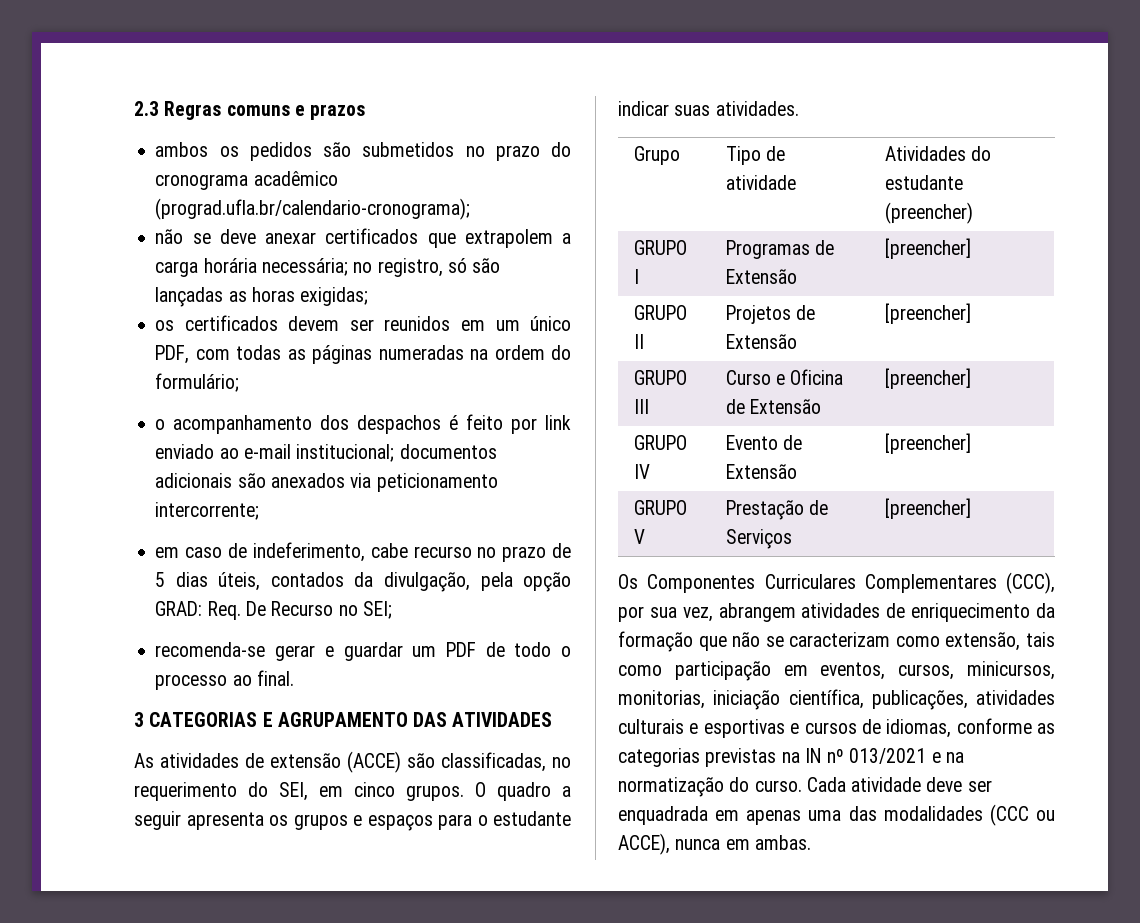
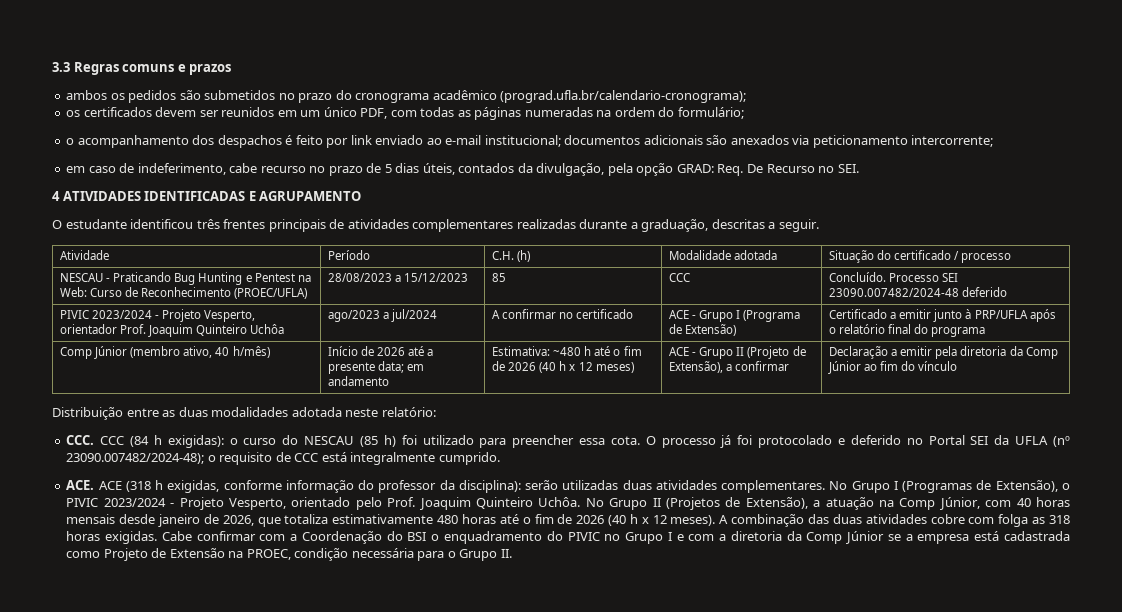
- 2.3 Regras comuns e prazos
+ 3.3 Regras comuns e prazos
- não se deve anexar certificados que extrapolem a carga horária necessária; no registro, só são lançadas as horas exigidas;
- em caso de indeferimento, cabe recurso no prazo de 5 dias úteis, contados da divulgação, pela opção GRAD: Req. De Recurso no SEI;
- recomenda-se gerar e guardar um PDF de todo o processo ao final.
- 3 CATEGORIAS E AGRUPAMENTO DAS ATIVIDADES
- As atividades de extensão (ACCE) são classificadas, no requerimento do SEI, em cinco grupos. O quadro a seguir apresenta os grupos e espaços para o estudante indicar suas atividades.
- Grupo | Tipo de atividade | Atividades do estudante (preencher)
- GRUPO I | Programas de Extensão | [preencher]
- GRUPO II | Projetos de Extensão | [preencher]
- GRUPO III | Curso e Oficina de Extensão | [preencher]
- GRUPO IV | Evento de Extensão | [preencher]
- GRUPO V | Prestação de Serviços | [preencher]
- Os Componentes Curriculares Complementares (CCC), por sua vez, abrangem atividades de enriquecimento da formação que não se caracterizam como extensão, tais como participação em eventos, cursos, minicursos, monitorias, iniciação científica, publicações, atividades culturais e esportivas e cursos de idiomas, conforme as categorias previstas na IN nº 013/2021 e na normatização do curso. Cada atividade deve ser enquadrada em apenas uma das modalidades (CCC ou ACCE), nunca em ambas.
+ em caso de indeferimento, cabe recurso no prazo de 5 dias úteis, contados da divulgação, pela opção GRAD: Req. De Recurso no SEI.
+ 4 ATIVIDADES IDENTIFICADAS E AGRUPAMENTO
+ O estudante identificou três frentes principais de atividades complementares realizadas durante a graduação, descritas a seguir.
+ Atividade | Período | C.H. (h) | Modalidade adotada | Situação do certificado / processo
+ NESCAU - Praticando Bug Hunting e Pentest na Web: Curso de Reconhecimento (PROEC/UFLA) | 28/08/2023 a 15/12/2023 | 85 | CCC | Concluído. Processo SEI 23090.007482/2024-48 deferido
+ PIVIC 2023/2024 - Projeto Vesperto, orientador Prof. Joaquim Quinteiro Uchôa | ago/2023 a jul/2024 | A confirmar no certificado | ACE - Grupo I (Programa de Extensão) | Certificado a emitir junto à PRP/UFLA após o relatório final do programa
+ Comp Júnior (membro ativo, 40 h/mês) | Início de 2026 até a presente data; em andamento | Estimativa: ~480 h até o fim de 2026 (40 h x 12 meses) | ACE - Grupo II (Projeto de Extensão), a confirmar | Declaração a emitir pela diretoria da Comp Júnior ao fim do vínculo
+ Distribuição entre as duas modalidades adotada neste relatório:
+ CCC. CCC (84 h exigidas): o curso do NESCAU (85 h) foi utilizado para preencher essa cota. O processo já foi protocolado e deferido no Portal SEI da UFLA (nº 23090.007482/2024-48); o requisito de CCC está integralmente cumprido.
+ ACE. ACE (318 h exigidas, conforme informação do professor da disciplina): serão utilizadas duas atividades complementares. No Grupo I (Programas de Extensão), o PIVIC 2023/2024 - Projeto Vesperto, orientado pelo Prof. Joaquim Quinteiro Uchôa. No Grupo II (Projetos de Extensão), a atuação na Comp Júnior, com 40 horas mensais desde janeiro de 2026, que totaliza estimativamente 480 horas até o fim de 2026 (40 h x 12 meses). A combinação das duas atividades cobre com folga as 318 horas exigidas. Cabe confirmar com a Coordenação do BSI o enquadramento do PIVIC no Grupo I e com a diretoria da Comp Júnior se a empresa está cadastrada como Projeto de Extensão na PROEC, condição necessária para o Grupo II.

